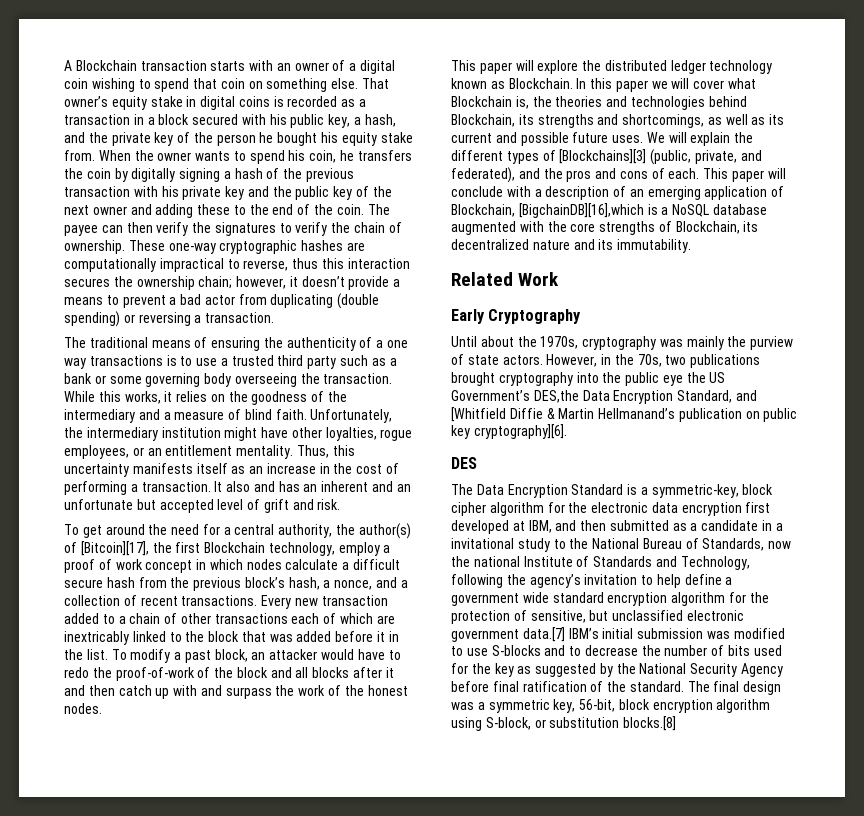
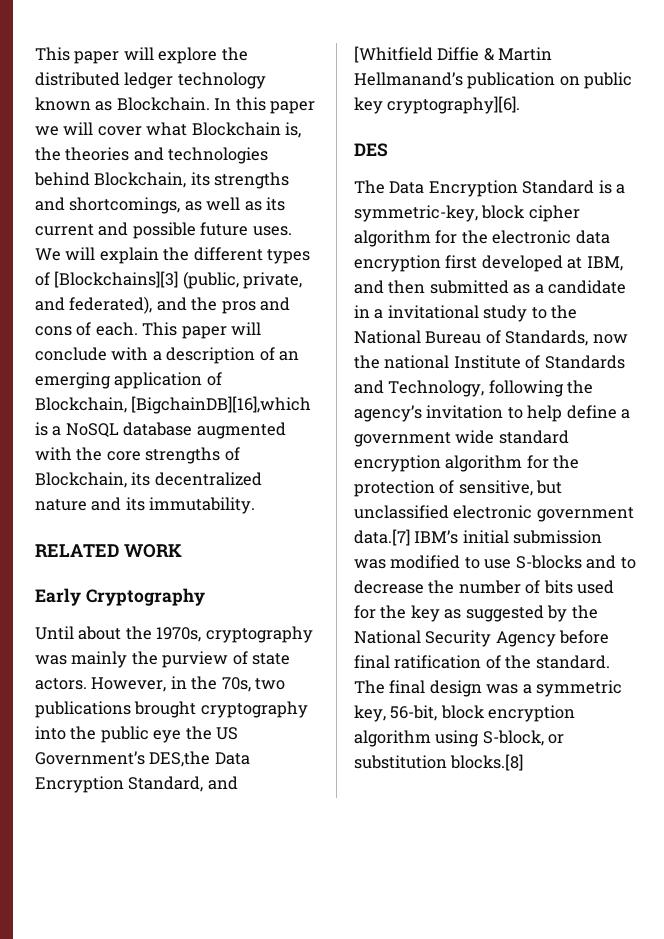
- A Blockchain transaction starts with an owner of a digital coin wishing to spend that coin on something else. That owner’s equity stake in digital coins is recorded as a transaction in a block secured with his public key, a hash, and the private key of the person he bought his equity stake from. When the owner wants to spend his coin, he transfers the coin by digitally signing a hash of the previous transaction with his private key and the public key of the next owner and adding these to the end of the coin. The payee can then verify the signatures to verify the chain of ownership. These one-way cryptographic hashes are computationally impractical to reverse, thus this interaction secures the ownership chain; however, it doesn’t provide a means to prevent a bad actor from duplicating (double spending) or reversing a transaction.
- The traditional means of ensuring the authenticity of a one way transactions is to use a trusted third party such as a bank or some governing body overseeing the transaction. While this works, it relies on the goodness of the intermediary and a measure of blind faith. Unfortunately, the intermediary institution might have other loyalties, rogue employees, or an entitlement mentality. Thus, this uncertainty manifests itself as an increase in the cost of performing a transaction. It also and has an inherent and an unfortunate but accepted level of grift and risk.
- To get around the need for a central authority, the author(s) of [Bitcoin][17], the first Blockchain technology, employ a proof of work concept in which nodes calculate a difficult secure hash from the previous block’s hash, a nonce, and a collection of recent transactions. Every new transaction added to a chain of other transactions each of which are inextricably linked to the block that was added before it in the list. To modify a past block, an attacker would have to redo the proof-of-work of the block and all blocks after it and then catch up with and surpass the work of the honest nodes.
- Related Work
+ RELATED WORK

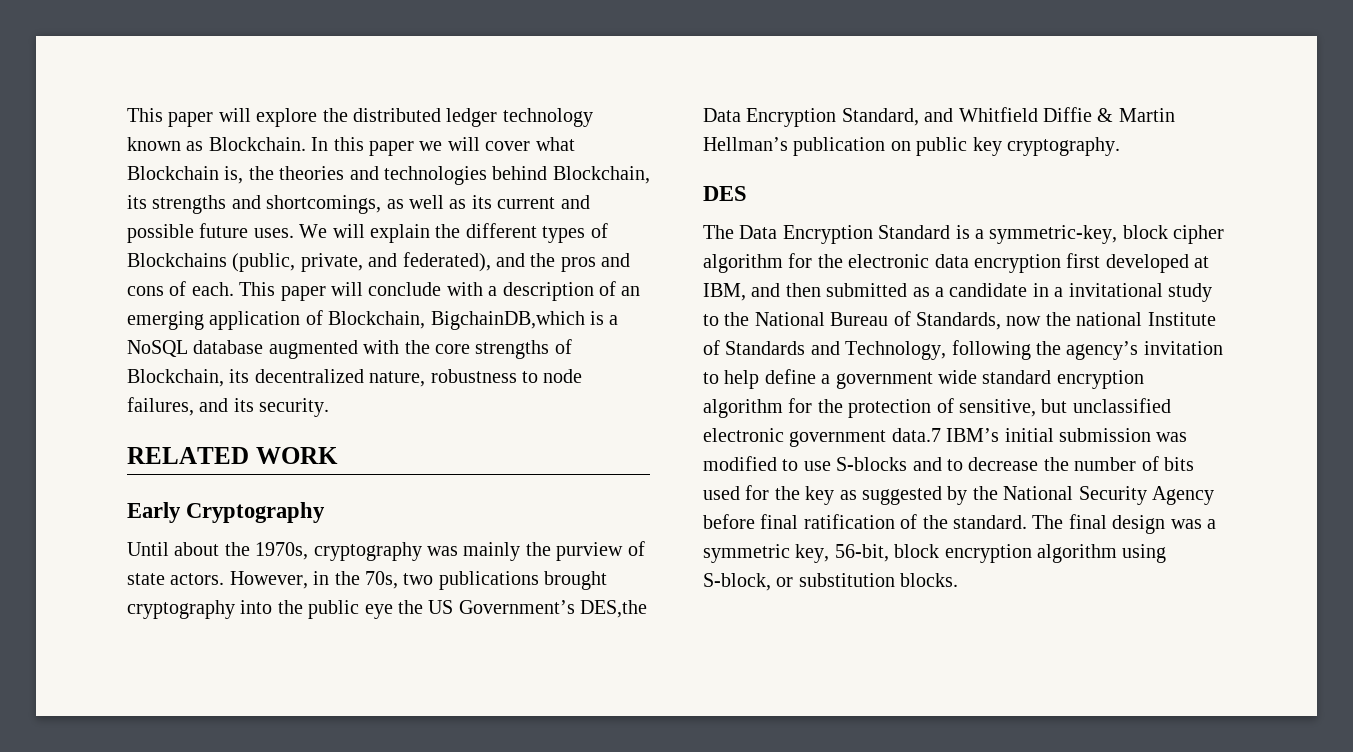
- We will explain the different types of [Blockchains][3] (public, private, and federated), and the pros and cons of each.
+ We will explain the different types of Blockchains (public, private, and federated), and the pros and cons of each.
- This paper will conclude with a description of an emerging application of Blockchain, [BigchainDB][16],which is a NoSQL database augmented with the core strengths of Blockchain, its decentralized nature and its immutability.
+ This paper will conclude with a description of an emerging application of Blockchain, BigchainDB,which is a NoSQL database augmented with the core strengths of Blockchain, its decentralized nature, robustness to node failures, and its security.
- However, in the 70s, two publications brought cryptography into the public eye the US Government’s DES,the Data Encryption Standard, and [Whitfield Diffie & Martin Hellmanand’s publication on public key cryptography][6].
+ However, in the 70s, two publications brought cryptography into the public eye the US Government’s DES,the Data Encryption Standard, and Whitfield Diffie & Martin Hellman’s publication on public key cryptography.
- The Data Encryption Standard is a symmetric-key, block cipher algorithm for the electronic data encryption first developed at IBM, and then submitted as a candidate in a invitational study to the National Bureau of Standards, now the national Institute of Standards and Technology, following the agency’s invitation to help define a government wide standard encryption algorithm for the protection of sensitive, but unclassified electronic government data.[7] IBM’s initial submission was modified to use S-blocks and to decrease the number of bits used for the key as suggested by the National Security Agency before final ratification of the standard.
+ The Data Encryption Standard is a symmetric-key, block cipher algorithm for the electronic data encryption first developed at IBM, and then submitted as a candidate in a invitational study to the National Bureau of Standards, now the national Institute of Standards and Technology, following the agency’s invitation to help define a government wide standard encryption algorithm for the protection of sensitive, but unclassified electronic government data.7 IBM’s initial submission was modified to use S-blocks and to decrease the number of bits used for the key as suggested by the National Security Agency before final ratification of the standard.
- The final design was a symmetric key, 56-bit, block encryption algorithm using S-block, or substitution blocks.[8]
+ The final design was a symmetric key, 56-bit, block encryption algorithm using S-block, or substitution blocks.

